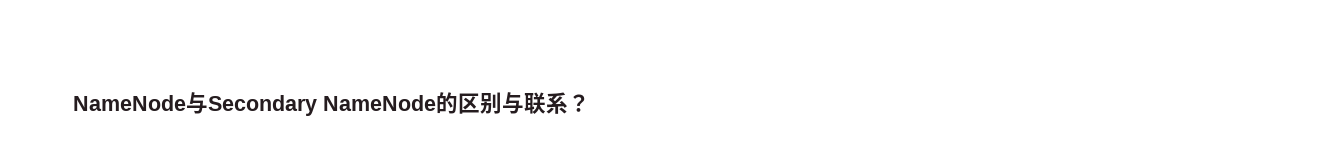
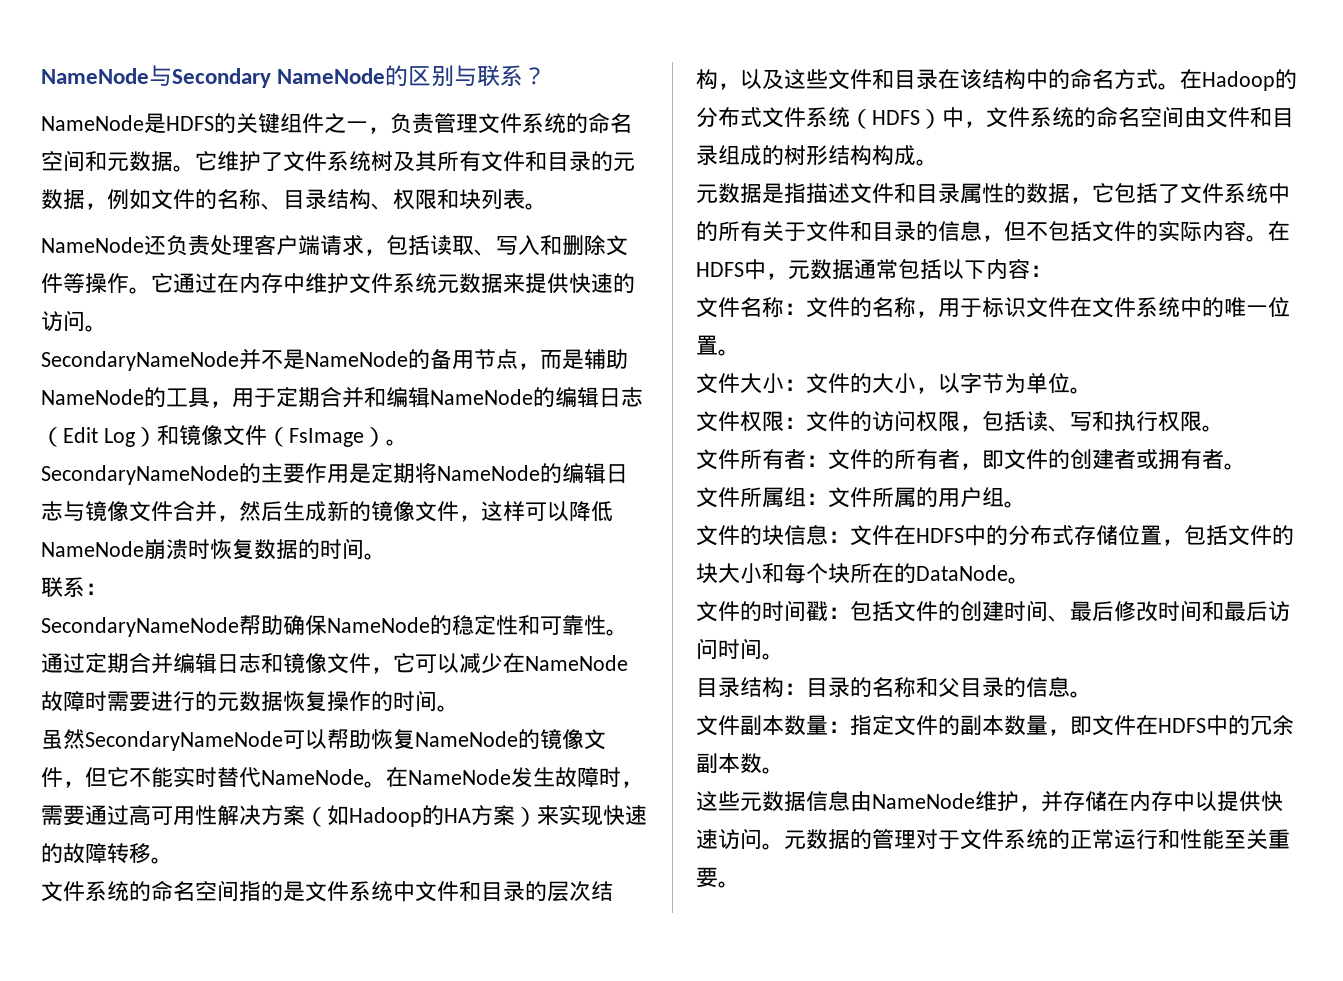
+ NameNode是HDFS的关键组件之一，负责管理文件系统的命名空间和元数据。它维护了文件系统树及其所有文件和目录的元数据，例如文件的名称、目录结构、权限和块列表。
+ NameNode还负责处理客户端请求，包括读取、写入和删除文件等操作。它通过在内存中维护文件系统元数据来提供快速的访问。
+ SecondaryNameNode并不是NameNode的备用节点，而是辅助NameNode的工具，用于定期合并和编辑NameNode的编辑日志（Edit Log）和镜像文件（FsImage）。
+ SecondaryNameNode的主要作用是定期将NameNode的编辑日志与镜像文件合并，然后生成新的镜像文件，这样可以降低NameNode崩溃时恢复数据的时间。
+ 联系：
+ SecondaryNameNode帮助确保NameNode的稳定性和可靠性。通过定期合并编辑日志和镜像文件，它可以减少在NameNode故障时需要进行的元数据恢复操作的时间。
+ 虽然SecondaryNameNode可以帮助恢复NameNode的镜像文件，但它不能实时替代NameNode。在NameNode发生故障时，需要通过高可用性解决方案（如Hadoop的HA方案）来实现快速的故障转移。
+ 文件系统的命名空间指的是文件系统中文件和目录的层次结构，以及这些文件和目录在该结构中的命名方式。在Hadoop的分布式文件系统（HDFS）中，文件系统的命名空间由文件和目录组成的树形结构构成。
+ 元数据是指描述文件和目录属性的数据，它包括了文件系统中的所有关于文件和目录的信息，但不包括文件的实际内容。在HDFS中，元数据通常包括以下内容：
+ 文件名称：文件的名称，用于标识文件在文件系统中的唯一位置。
+ 文件大小：文件的大小，以字节为单位。
+ 文件权限：文件的访问权限，包括读、写和执行权限。
+ 文件所有者：文件的所有者，即文件的创建者或拥有者。
+ 文件所属组：文件所属的用户组。
+ 文件的块信息：文件在HDFS中的分布式存储位置，包括文件的块大小和每个块所在的DataNode。
+ 文件的时间戳：包括文件的创建时间、最后修改时间和最后访问时间。
+ 目录结构：目录的名称和父目录的信息。
+ 文件副本数量：指定文件的副本数量，即文件在HDFS中的冗余副本数。
+ 这些元数据信息由NameNode维护，并存储在内存中以提供快速访问。元数据的管理对于文件系统的正常运行和性能至关重要。

